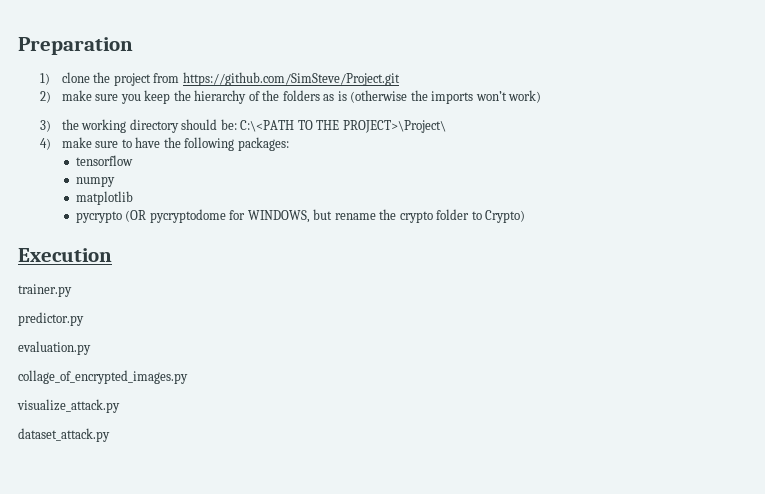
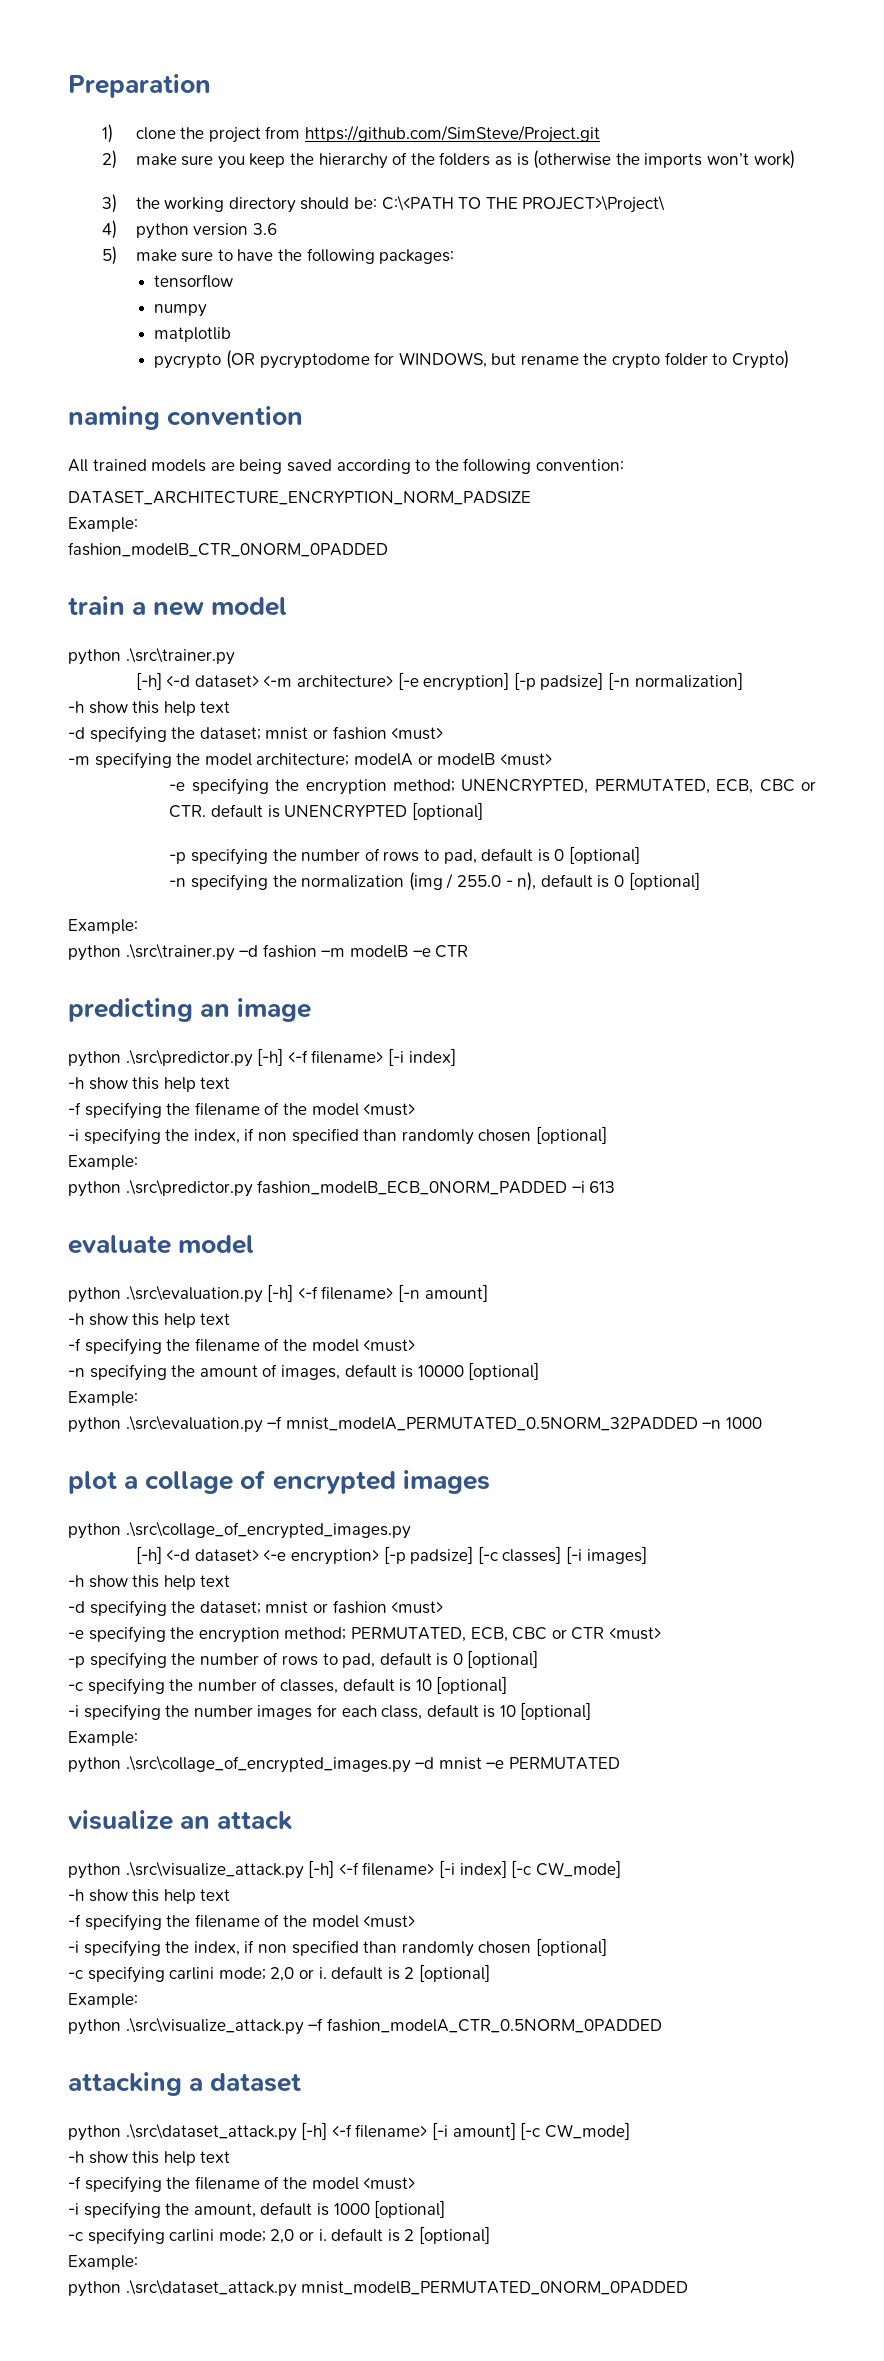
- 4) make sure to have the following packages:
+ 4) python version 3.6
+ 5) make sure to have the following packages:
- Execution
- trainer.py
- predictor.py
- evaluation.py
- collage_of_encrypted_images.py
- visualize_attack.py
- dataset_attack.py
+ naming convention
+ All trained models are being saved according to the following convention:
+ DATASET_ARCHITECTURE_ENCRYPTION_NORM_PADSIZE
+ Example:
+ fashion_modelB_CTR_0NORM_0PADDED
+ train a new model
+ python .\src\trainer.py
+ [-h] <-d dataset> <-m architecture> [-e encryption] [-p padsize] [-n normalization]
+ -h show this help text
+ -d specifying the dataset; mnist or fashion <must>
+ -m specifying the model architecture; modelA or modelB <must>
+ -e specifying the encryption method; UNENCRYPTED, PERMUTATED, ECB, CBC or CTR. default is UNENCRYPTED [optional]
+ -p specifying the number of rows to pad, default is 0 [optional]
+ -n specifying the normalization (img / 255.0 - n), default is 0 [optional]
+ Example:
+ python .\src\trainer.py –d fashion –m modelB –e CTR
+ predicting an image
+ python .\src\predictor.py [-h] <-f filename> [-i index]
+ -h show this help text
+ -f specifying the filename of the model <must>
+ -i specifying the index, if non specified than randomly chosen [optional]
+ Example:
+ python .\src\predictor.py fashion_modelB_ECB_0NORM_PADDED –i 613
+ evaluate model
+ python .\src\evaluation.py [-h] <-f filename> [-n amount]
+ -h show this help text
+ -f specifying the filename of the model <must>
+ -n specifying the amount of images, default is 10000 [optional]
+ Example:
+ python .\src\evaluation.py –f mnist_modelA_PERMUTATED_0.5NORM_32PADDED –n 1000
+ plot a collage of encrypted images
+ python .\src\collage_of_encrypted_images.py
+ [-h] <-d dataset> <-e encryption> [-p padsize] [-c classes] [-i images]
+ -h show this help text
+ -d specifying the dataset; mnist or fashion <must>
+ -e specifying the encryption method; PERMUTATED, ECB, CBC or CTR <must>
+ -p specifying the number of rows to pad, default is 0 [optional]
+ -c specifying the number of classes, default is 10 [optional]
+ -i specifying the number images for each class, default is 10 [optional]
+ Example:
+ python .\src\collage_of_encrypted_images.py –d mnist –e PERMUTATED
+ visualize an attack
+ python .\src\visualize_attack.py [-h] <-f filename> [-i index] [-c CW_mode]
+ -h show this help text
+ -f specifying the filename of the model <must>
+ -i specifying the index, if non specified than randomly chosen [optional]
+ -c specifying carlini mode; 2,0 or i. default is 2 [optional]
+ Example:
+ python .\src\visualize_attack.py –f fashion_modelA_CTR_0.5NORM_0PADDED
+ attacking a dataset
+ python .\src\dataset_attack.py [-h] <-f filename> [-i amount] [-c CW_mode]
+ -h show this help text
+ -f specifying the filename of the model <must>
+ -i specifying the amount, default is 1000 [optional]
+ -c specifying carlini mode; 2,0 or i. default is 2 [optional]
+ Example:
+ python .\src\dataset_attack.py mnist_modelB_PERMUTATED_0NORM_0PADDED

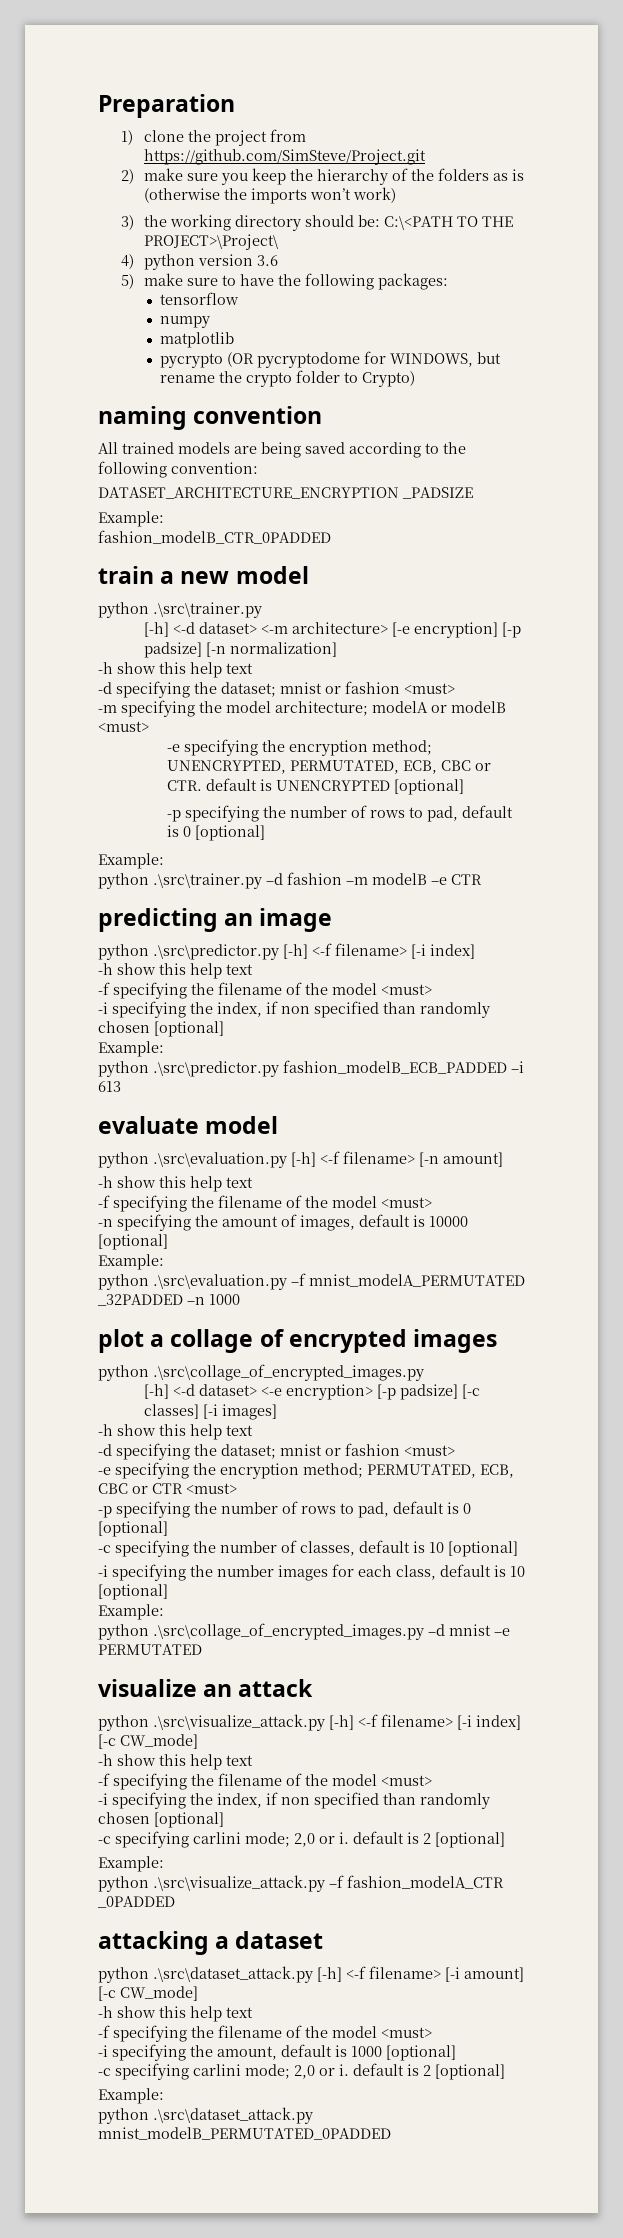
- DATASET_ARCHITECTURE_ENCRYPTION_NORM_PADSIZE
+ DATASET_ARCHITECTURE_ENCRYPTION _PADSIZE
  Example:
- fashion_modelB_CTR_0NORM_0PADDED
+ fashion_modelB_CTR_0PADDED
- -n specifying the normalization (img / 255.0 - n), default is 0 [optional]
- python .\src\predictor.py fashion_modelB_ECB_0NORM_PADDED –i 613
+ python .\src\predictor.py fashion_modelB_ECB_PADDED –i 613
- python .\src\evaluation.py –f mnist_modelA_PERMUTATED_0.5NORM_32PADDED –n 1000
+ python .\src\evaluation.py –f mnist_modelA_PERMUTATED _32PADDED –n 1000
- python .\src\visualize_attack.py –f fashion_modelA_CTR_0.5NORM_0PADDED
+ python .\src\visualize_attack.py –f fashion_modelA_CTR _0PADDED
- python .\src\dataset_attack.py mnist_modelB_PERMUTATED_0NORM_0PADDED
+ python .\src\dataset_attack.py mnist_modelB_PERMUTATED_0PADDED

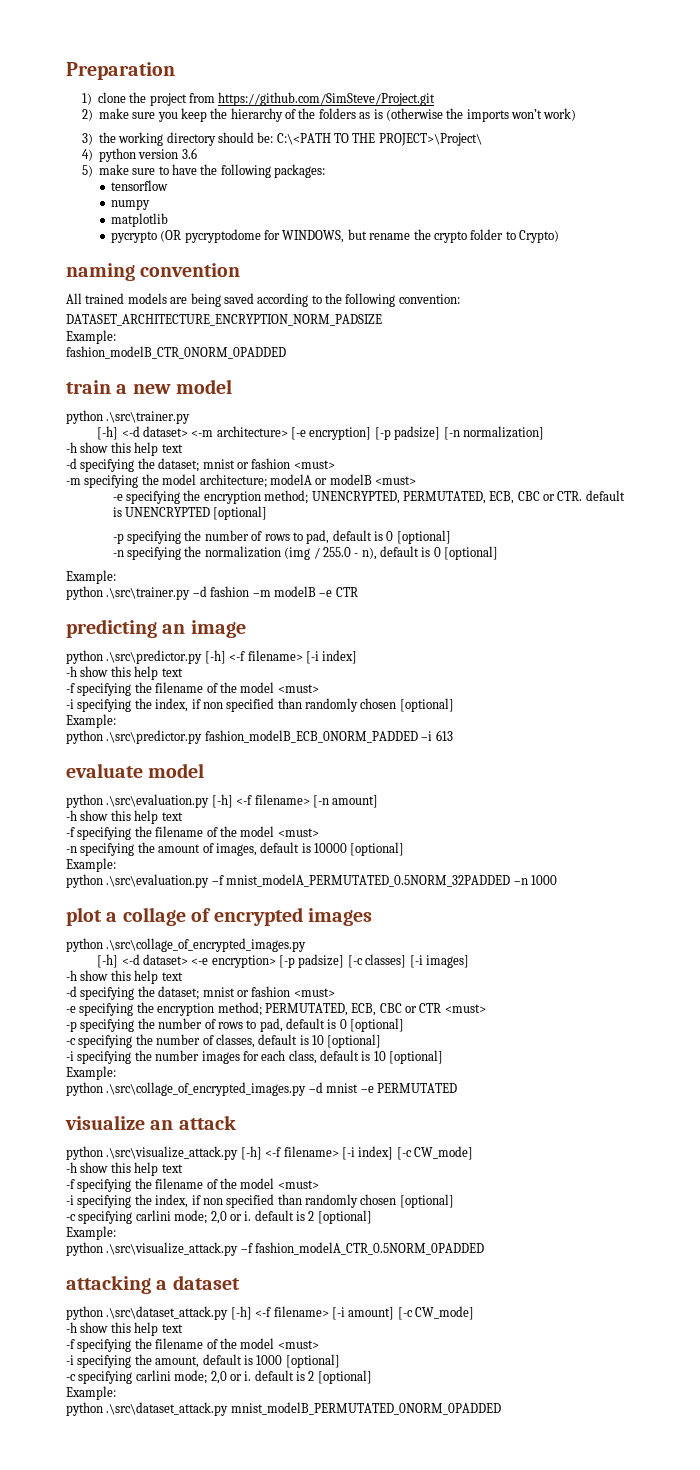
- DATASET_ARCHITECTURE_ENCRYPTION _PADSIZE
+ DATASET_ARCHITECTURE_ENCRYPTION_NORM_PADSIZE
  Example:
- fashion_modelB_CTR_0PADDED
+ fashion_modelB_CTR_0NORM_0PADDED
+ -n specifying the normalization (img / 255.0 - n), default is 0 [optional]
- python .\src\predictor.py fashion_modelB_ECB_PADDED –i 613
+ python .\src\predictor.py fashion_modelB_ECB_0NORM_PADDED –i 613
- python .\src\evaluation.py –f mnist_modelA_PERMUTATED _32PADDED –n 1000
+ python .\src\evaluation.py –f mnist_modelA_PERMUTATED_0.5NORM_32PADDED –n 1000
- python .\src\visualize_attack.py –f fashion_modelA_CTR _0PADDED
+ python .\src\visualize_attack.py –f fashion_modelA_CTR_0.5NORM_0PADDED
- python .\src\dataset_attack.py mnist_modelB_PERMUTATED_0PADDED
+ python .\src\dataset_attack.py mnist_modelB_PERMUTATED_0NORM_0PADDED

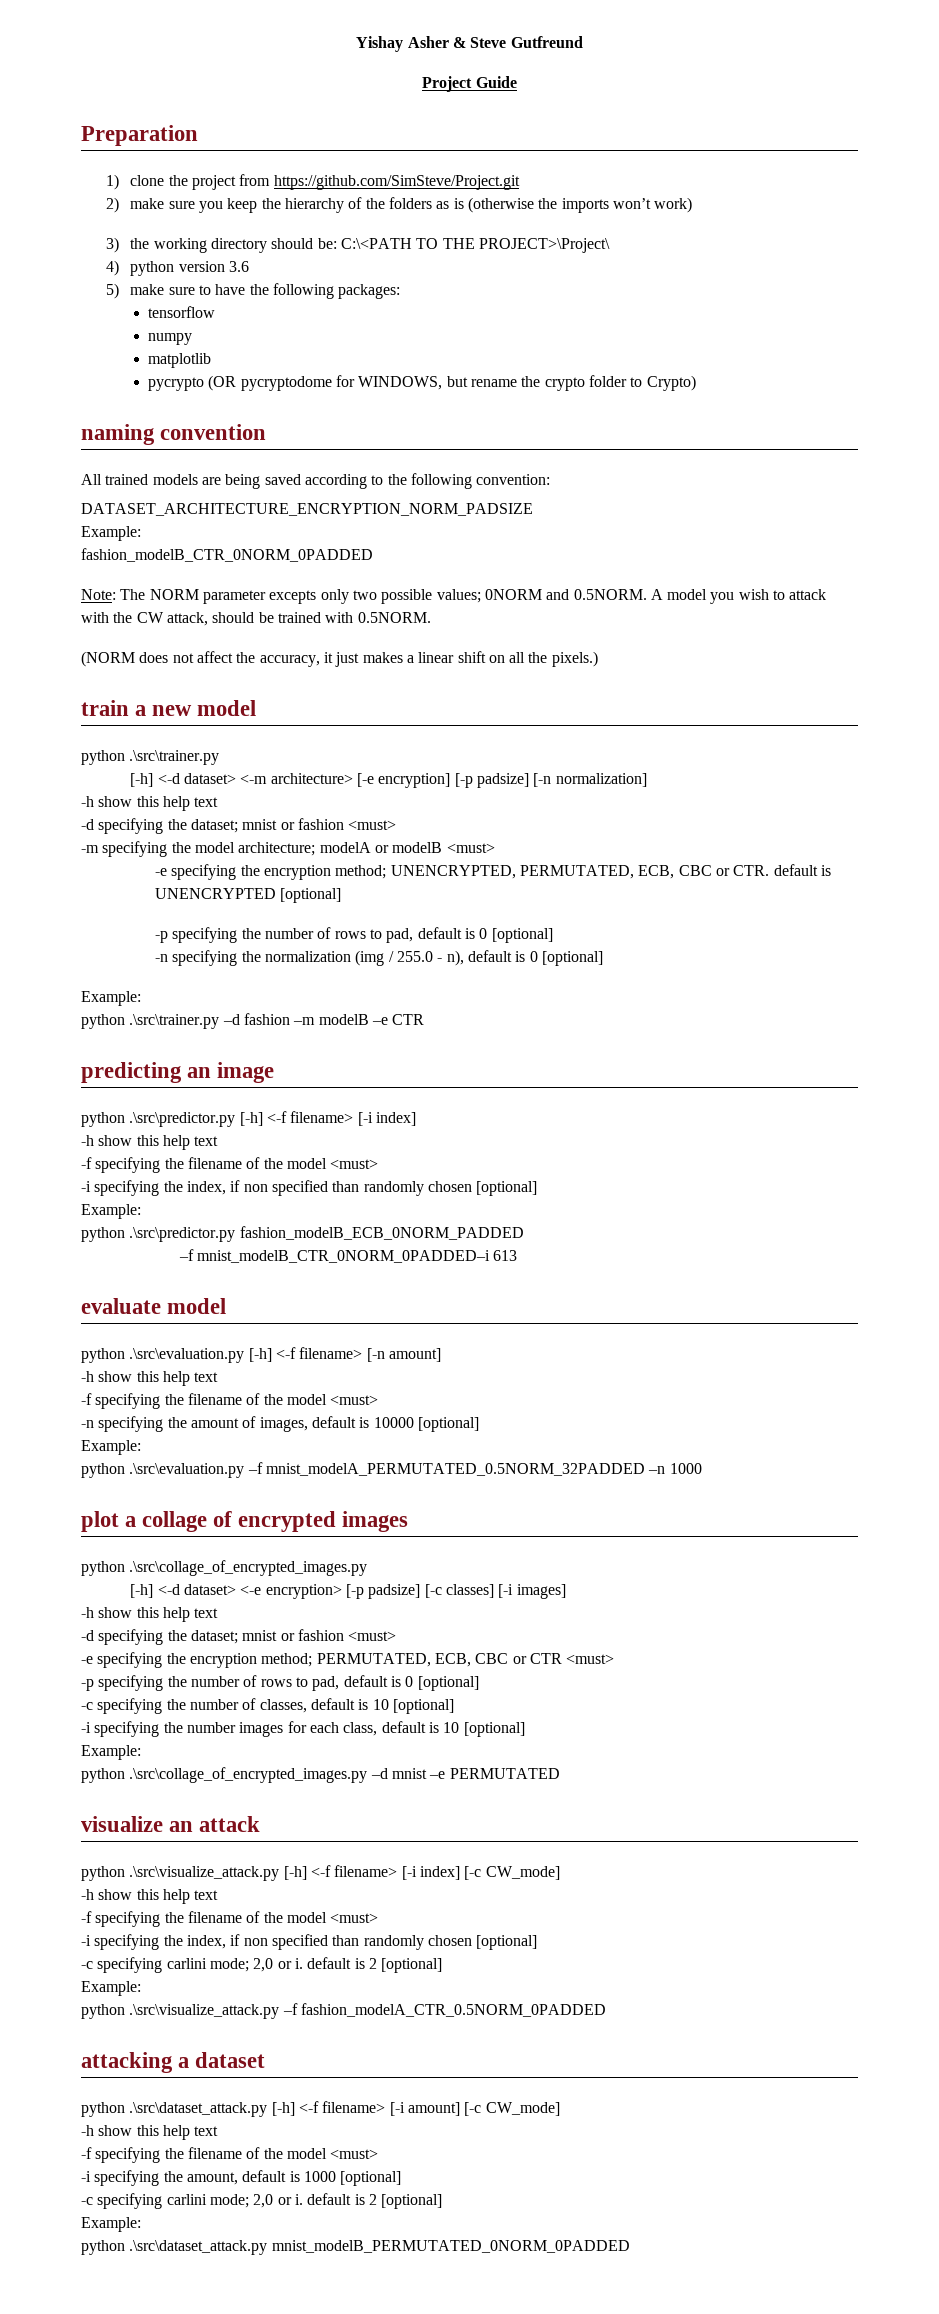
+ Yishay Asher & Steve Gutfreund
+ Project Guide
+ Note: The NORM parameter excepts only two possible values; 0NORM and 0.5NORM. A model you wish to attack with the CW attack, should be trained with 0.5NORM.
+ (NORM does not affect the accuracy, it just makes a linear shift on all the pixels.)
- python .\src\predictor.py fashion_modelB_ECB_0NORM_PADDED –i 613
+ python .\src\predictor.py fashion_modelB_ECB_0NORM_PADDED
+ –f mnist_modelB_CTR_0NORM_0PADDED–i 613

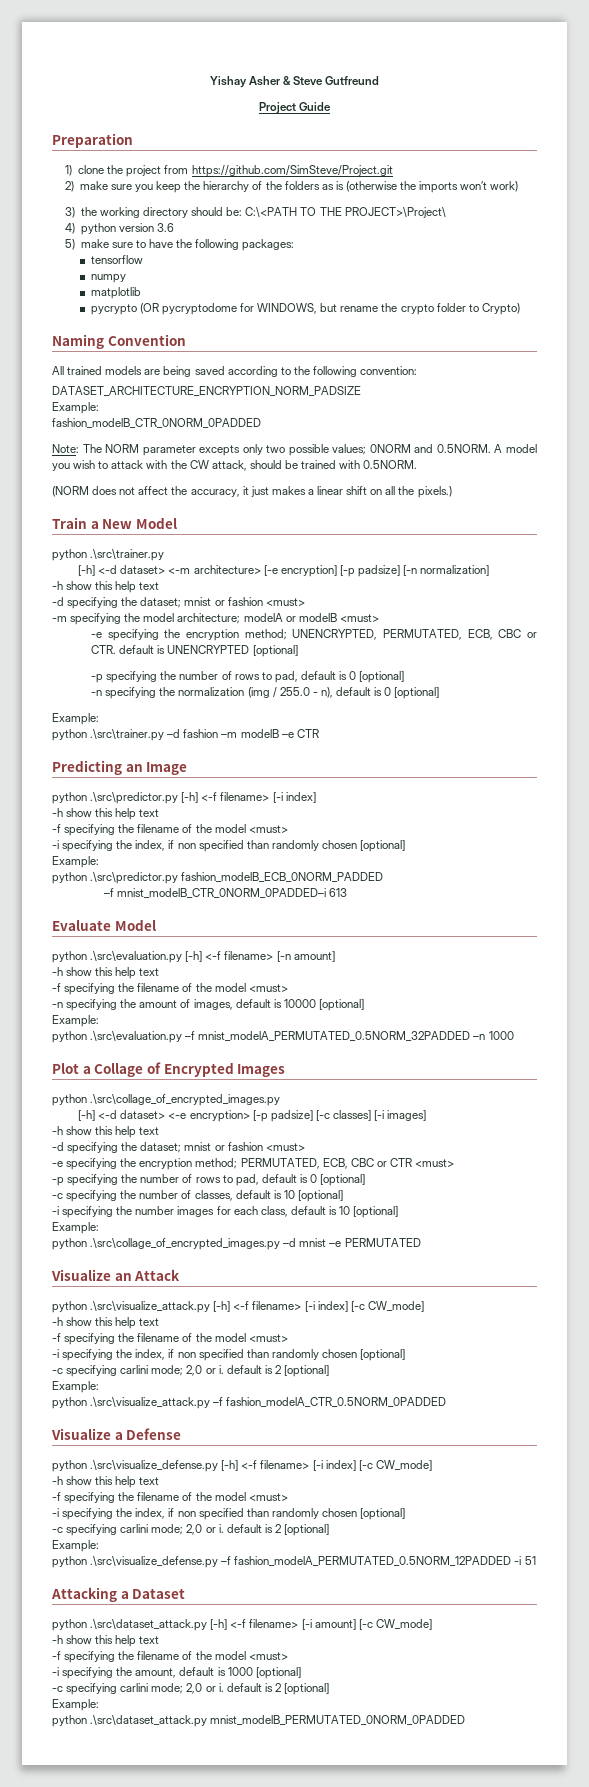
- naming convention
+ Naming Convention
- train a new model
+ Train a New Model
- predicting an image
+ Predicting an Image
- evaluate model
+ Evaluate Model
- plot a collage of encrypted images
+ Plot a Collage of Encrypted Images
- visualize an attack
+ Visualize an Attack
- attacking a dataset
+ Visualize a Defense
+ python .\src\visualize_defense.py [-h] <-f filename> [-i index] [-c CW_mode]
+ -h show this help text
+ -f specifying the filename of the model <must>
+ -i specifying the index, if non specified than randomly chosen [optional]
+ -c specifying carlini mode; 2,0 or i. default is 2 [optional]
+ Example:
+ python .\src\visualize_defense.py –f fashion_modelA_PERMUTATED_0.5NORM_12PADDED -i 51
+ Attacking a Dataset

